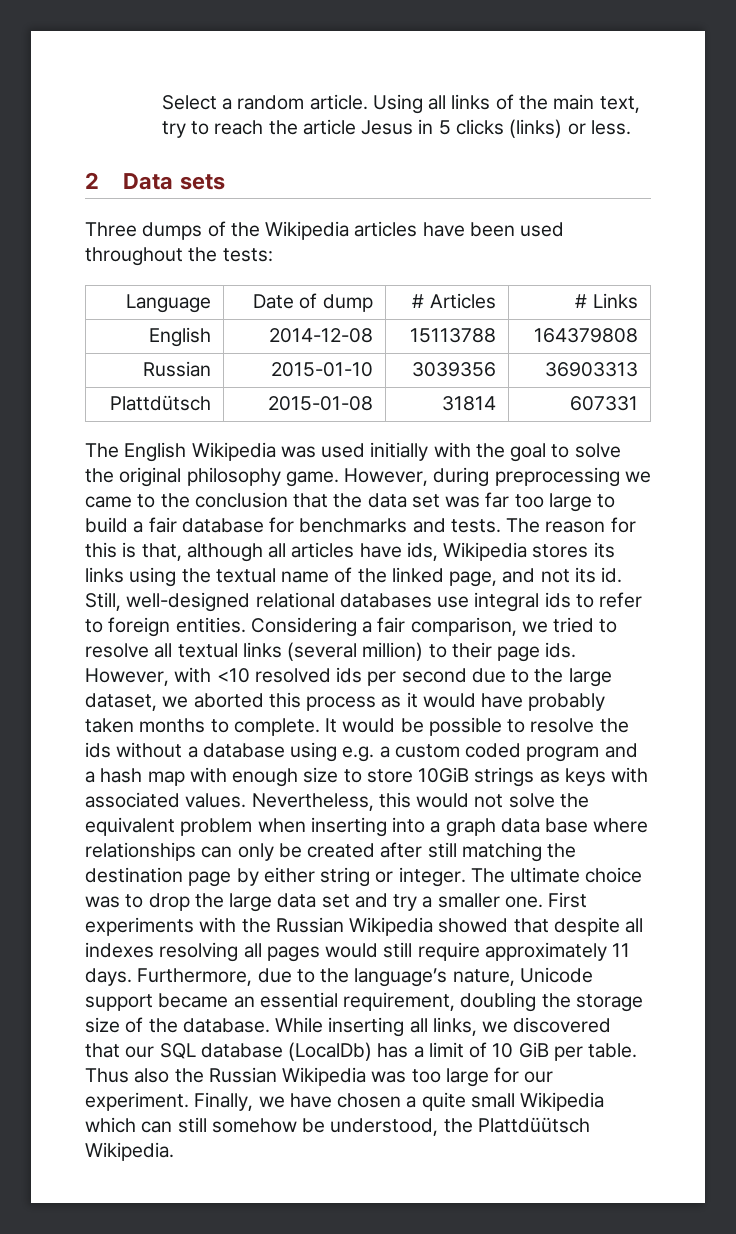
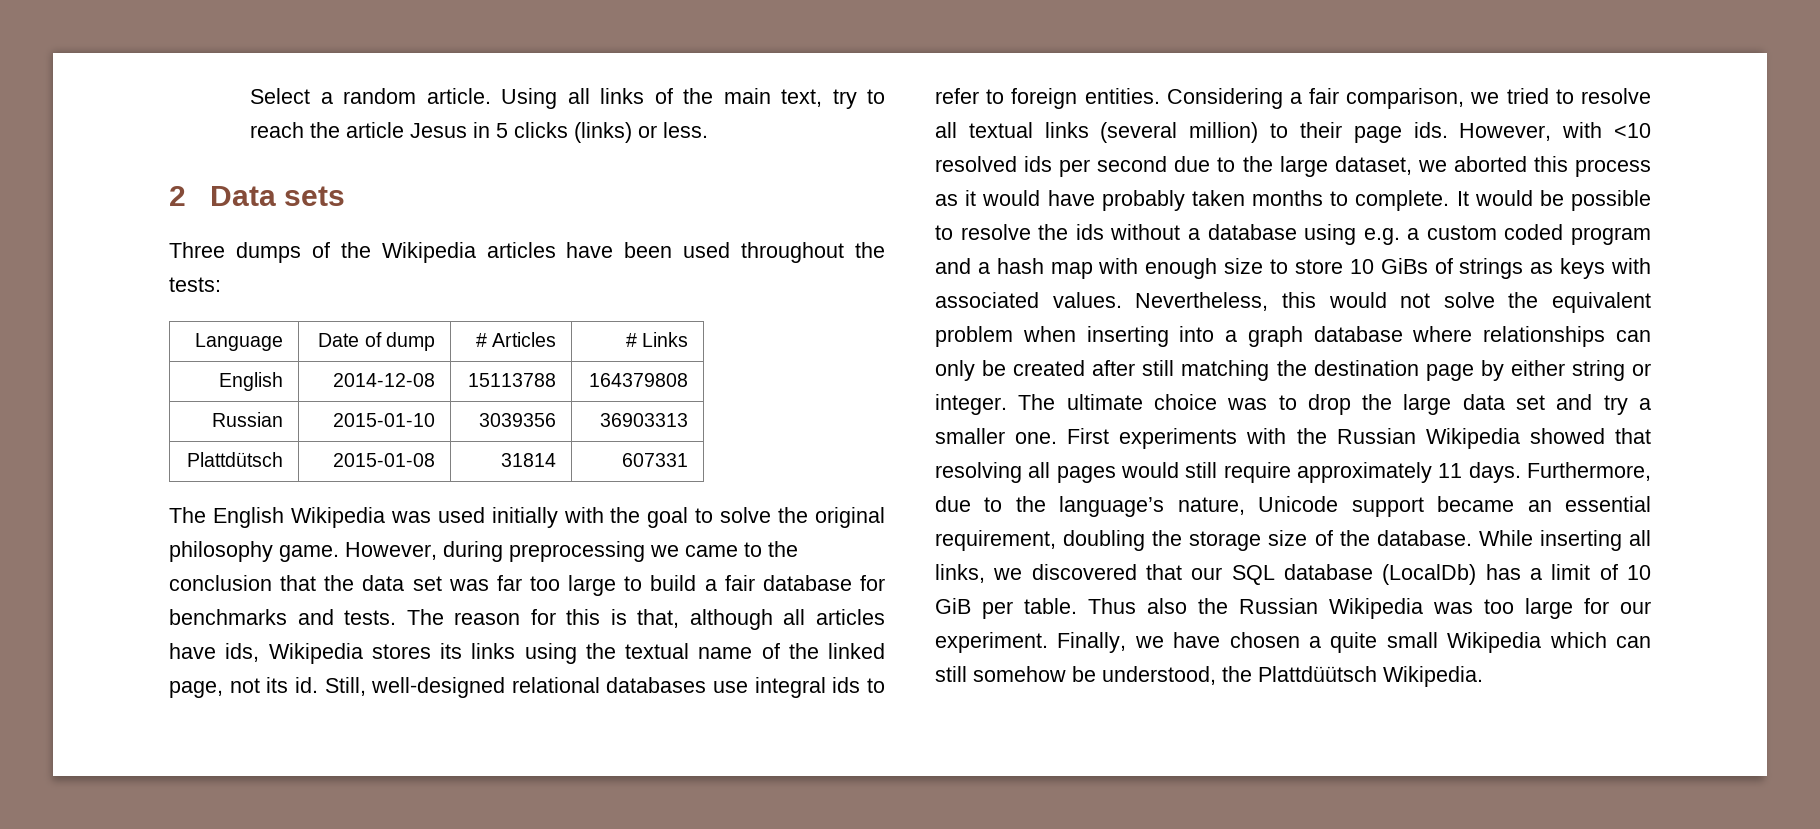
- The reason for this is that, although all articles have ids, Wikipedia stores its links using the textual name of the linked page, and not its id.
+ The reason for this is that, although all articles have ids, Wikipedia stores its links using the textual name of the linked page, not its id.
- It would be possible to resolve the ids without a database using e.g. a custom coded program and a hash map with enough size to store 10GiB strings as keys with associated values.
+ It would be possible to resolve the ids without a database using e.g. a custom coded program and a hash map with enough size to store 10 GiBs of strings as keys with associated values.
- Nevertheless, this would not solve the equivalent problem when inserting into a graph data base where relationships can only be created after still matching the destination page by either string or integer.
+ Nevertheless, this would not solve the equivalent problem when inserting into a graph database where relationships can only be created after still matching the destination page by either string or integer.
- First experiments with the Russian Wikipedia showed that despite all indexes resolving all pages would still require approximately 11 days.
+ First experiments with the Russian Wikipedia showed that resolving all pages would still require approximately 11 days.

